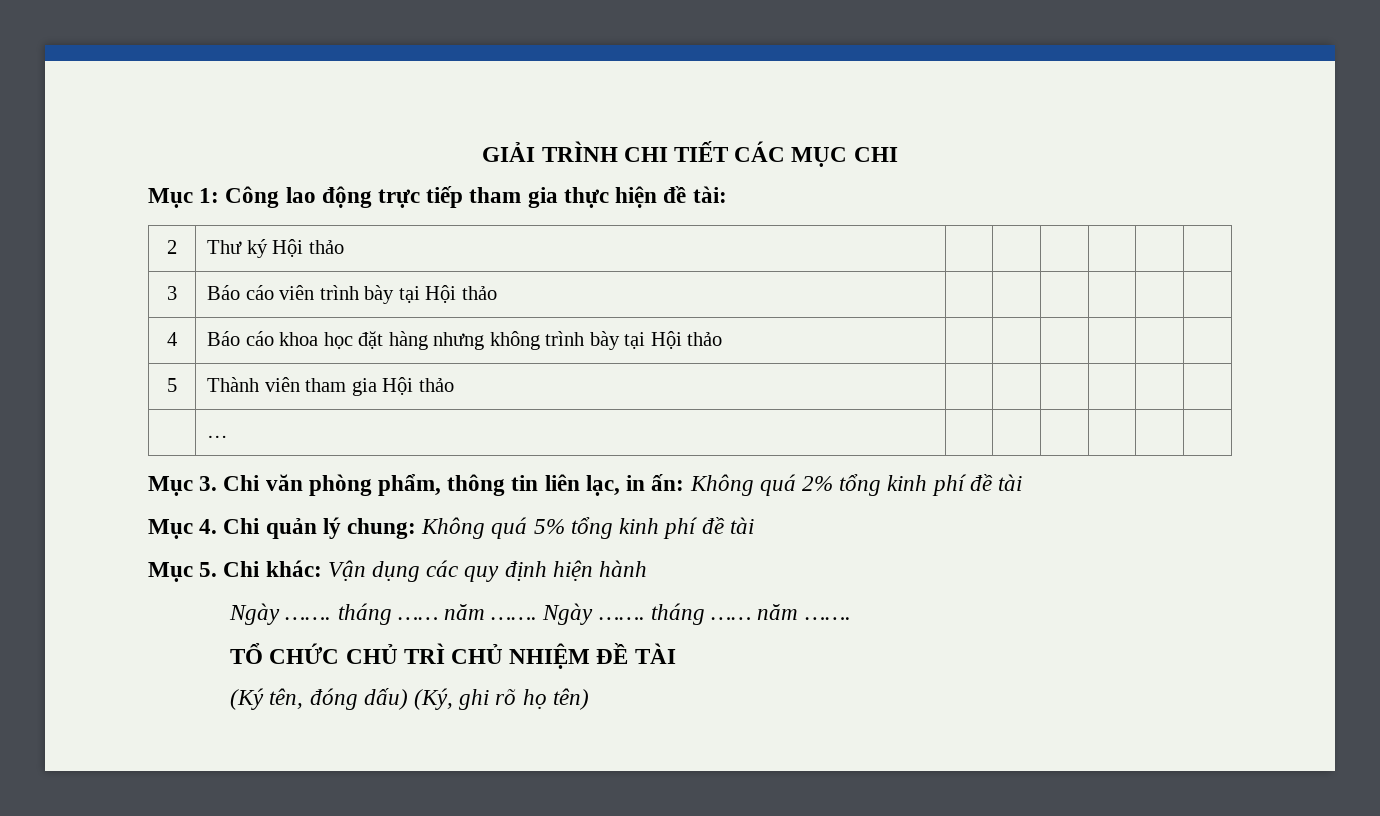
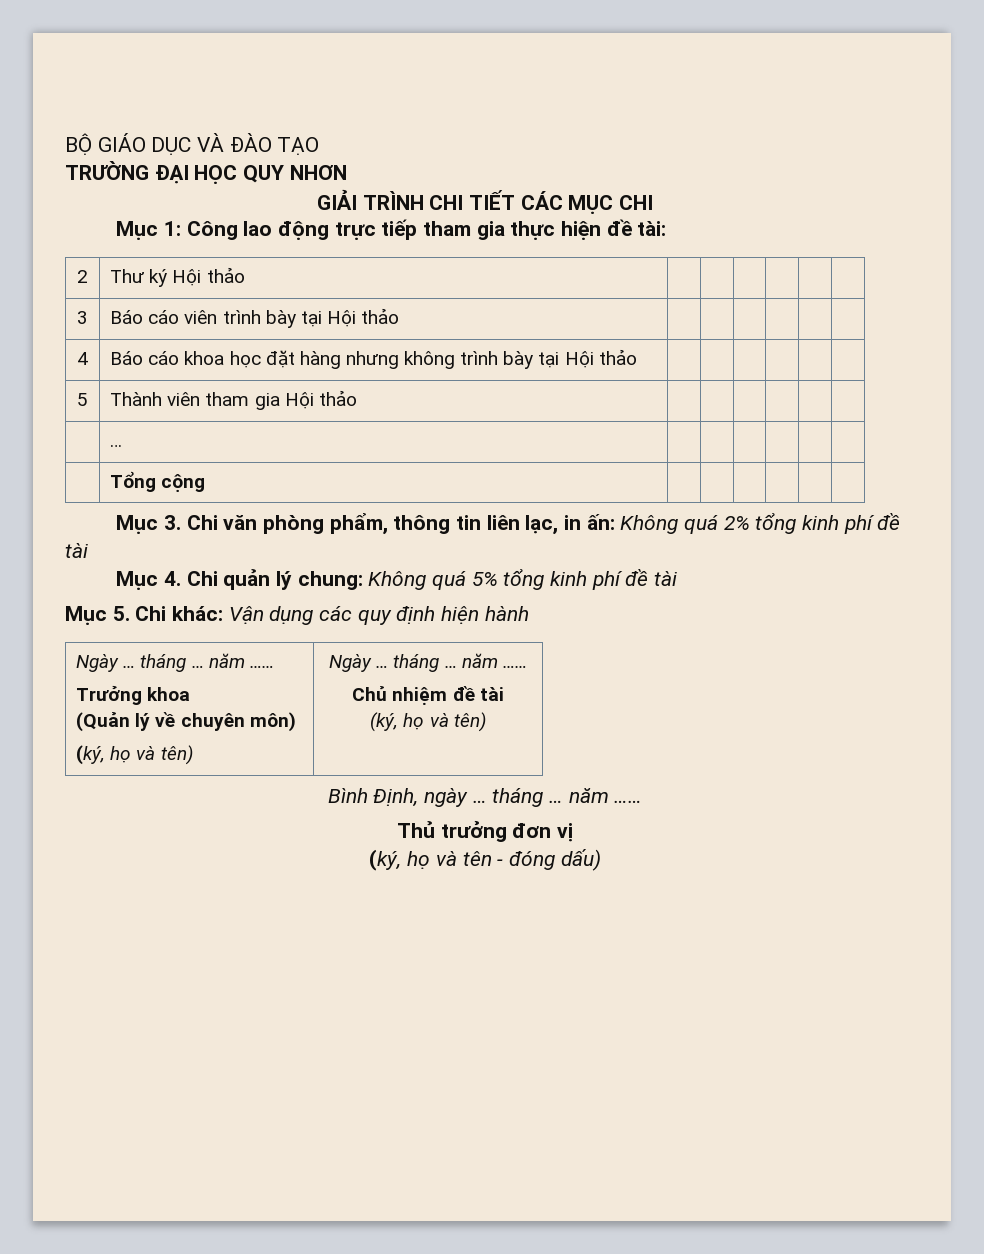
+ BỘ GIÁO DỤC VÀ ĐÀO TẠO
+ TRƯỜNG ĐẠI HỌC QUY NHƠN
+ | Tổng cộng | | | | | |
  Mục 5. Chi khác: Vận dụng các quy định hiện hành
- Ngày ……. tháng …… năm ……. Ngày ……. tháng …… năm …….
- TỔ CHỨC CHỦ TRÌ CHỦ NHIỆM ĐỀ TÀI
- (Ký tên, đóng dấu) (Ký, ghi rõ họ tên)
+ Ngày … tháng … năm ……
+ Trưởng khoa
+ (Quản lý về chuyên môn)
+ (ký, họ và tên) | Ngày … tháng … năm ……
+ Chủ nhiệm đề tài
+ (ký, họ và tên)
+ Bình Định, ngày … tháng … năm ……
+ Thủ trưởng đơn vị
+ (ký, họ và tên - đóng dấu)

